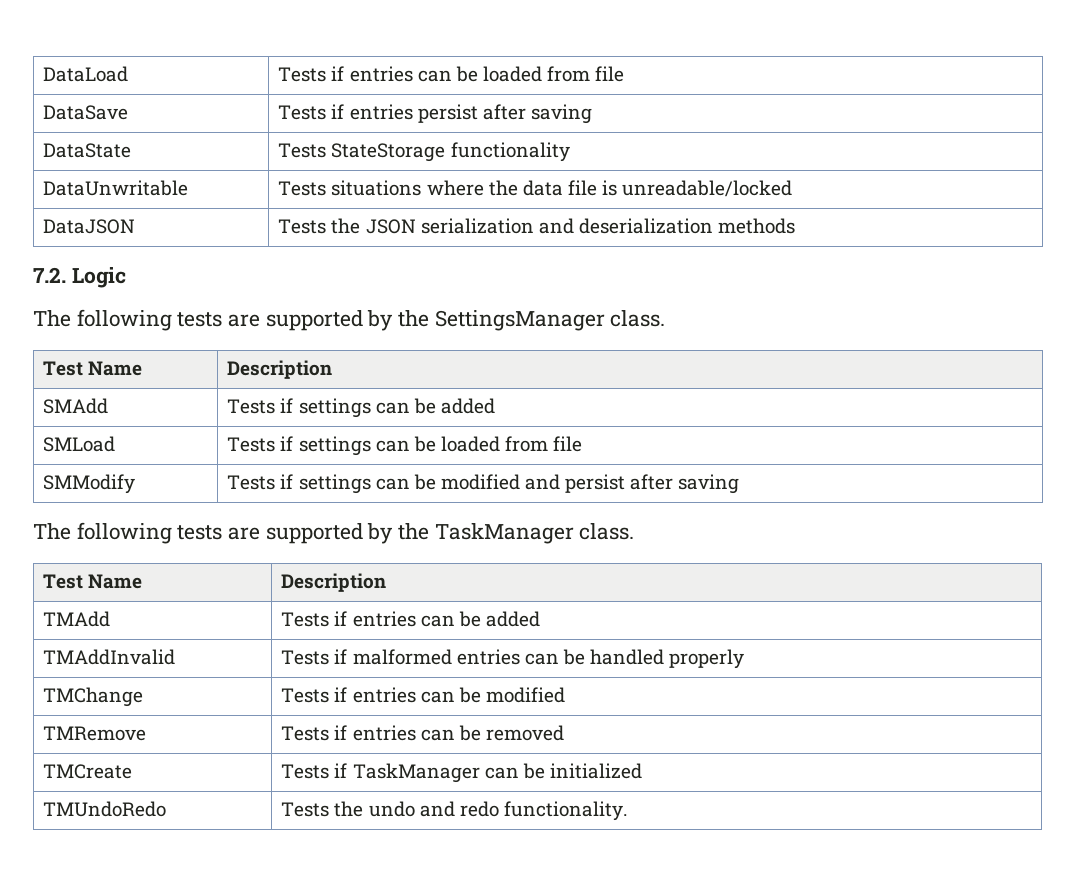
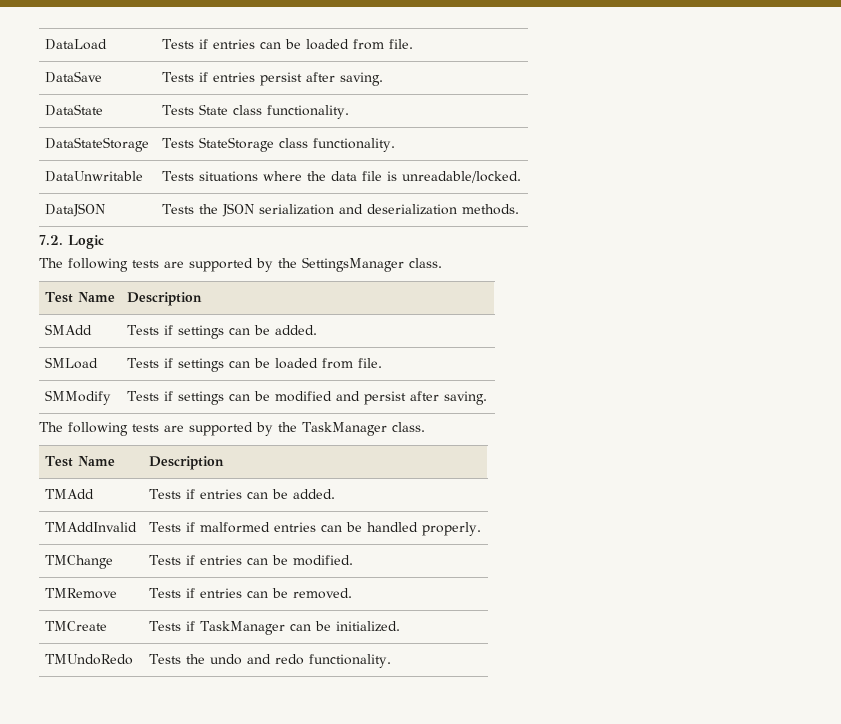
- DataLoad | Tests if entries can be loaded from file
+ DataLoad | Tests if entries can be loaded from file.
- DataSave | Tests if entries persist after saving
+ DataSave | Tests if entries persist after saving.
- DataState | Tests StateStorage functionality
+ DataState | Tests State class functionality.
+ DataStateStorage | Tests StateStorage class functionality.
- DataUnwritable | Tests situations where the data file is unreadable/locked
+ DataUnwritable | Tests situations where the data file is unreadable/locked.
- DataJSON | Tests the JSON serialization and deserialization methods
+ DataJSON | Tests the JSON serialization and deserialization methods.
- SMAdd | Tests if settings can be added
+ SMAdd | Tests if settings can be added.
- SMLoad | Tests if settings can be loaded from file
+ SMLoad | Tests if settings can be loaded from file.
- SMModify | Tests if settings can be modified and persist after saving
+ SMModify | Tests if settings can be modified and persist after saving.
- TMAdd | Tests if entries can be added
+ TMAdd | Tests if entries can be added.
- TMAddInvalid | Tests if malformed entries can be handled properly
+ TMAddInvalid | Tests if malformed entries can be handled properly.
- TMChange | Tests if entries can be modified
+ TMChange | Tests if entries can be modified.
- TMRemove | Tests if entries can be removed
+ TMRemove | Tests if entries can be removed.
- TMCreate | Tests if TaskManager can be initialized
+ TMCreate | Tests if TaskManager can be initialized.

